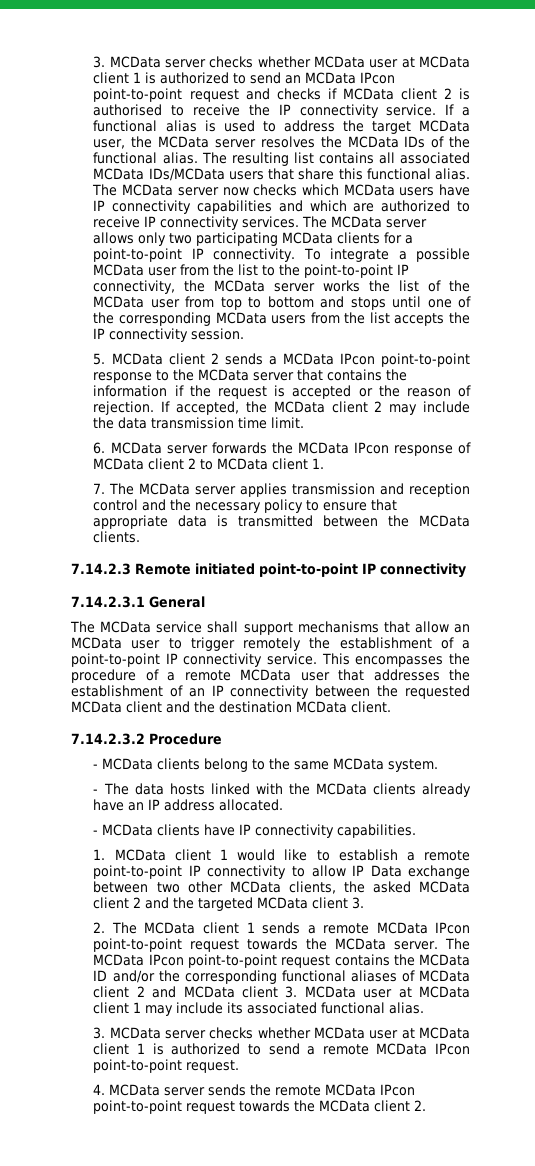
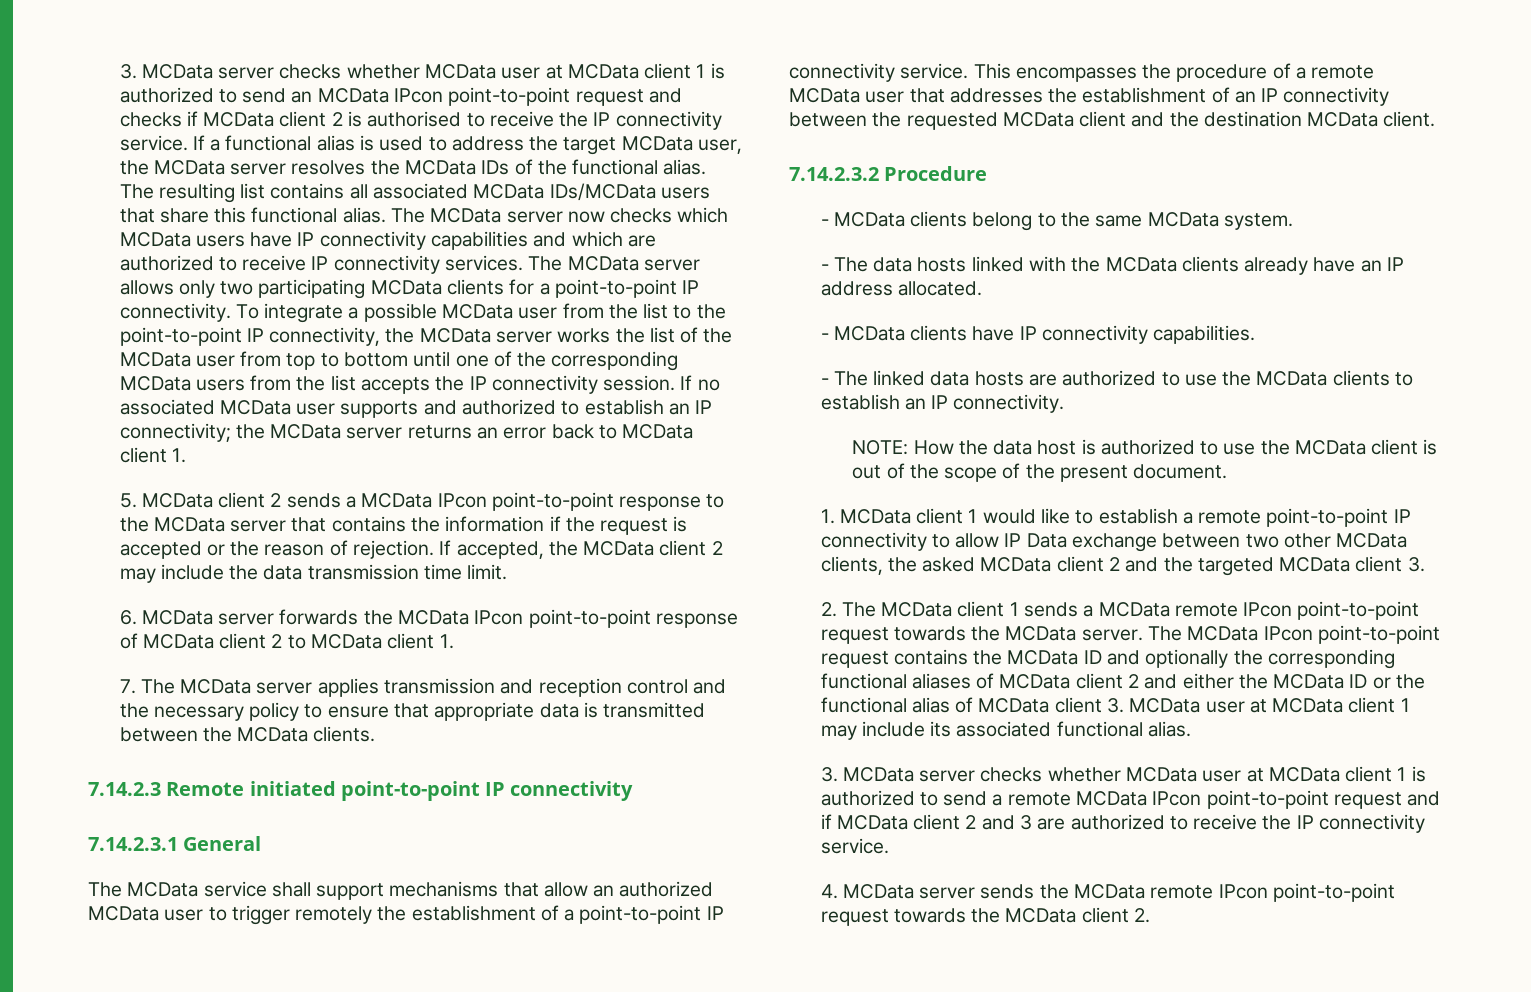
- To integrate a possible MCData user from the list to the point-to-point IP connectivity, the MCData server works the list of the MCData user from top to bottom and stops until one of the corresponding MCData users from the list accepts the IP connectivity session.
+ To integrate a possible MCData user from the list to the point-to-point IP connectivity, the MCData server works the list of the MCData user from top to bottom until one of the corresponding MCData users from the list accepts the IP connectivity session. If no associated MCData user supports and authorized to establish an IP connectivity; the MCData server returns an error back to MCData client 1.
- 6. MCData server forwards the MCData IPcon response of MCData client 2 to MCData client 1.
+ 6. MCData server forwards the MCData IPcon point-to-point response of MCData client 2 to MCData client 1.
- The MCData service shall support mechanisms that allow an MCData user to trigger remotely the establishment of a point-to-point IP connectivity service.
+ The MCData service shall support mechanisms that allow an authorized MCData user to trigger remotely the establishment of a point-to-point IP connectivity service.
+ - The linked data hosts are authorized to use the MCData clients to establish an IP connectivity.
+ NOTE: How the data host is authorized to use the MCData client is out of the scope of the present document.
- 2. The MCData client 1 sends a remote MCData IPcon point-to-point request towards the MCData server.
+ 2. The MCData client 1 sends a MCData remote IPcon point-to-point request towards the MCData server.
- The MCData IPcon point-to-point request contains the MCData ID and/or the corresponding functional aliases of MCData client 2 and MCData client 3. MCData user at MCData client 1 may include its associated functional alias.
+ The MCData IPcon point-to-point request contains the MCData ID and optionally the corresponding functional aliases of MCData client 2 and either the MCData ID or the functional alias of MCData client 3. MCData user at MCData client 1 may include its associated functional alias.
- 3. MCData server checks whether MCData user at MCData client 1 is authorized to send a remote MCData IPcon point-to-point request.
+ 3. MCData server checks whether MCData user at MCData client 1 is authorized to send a remote MCData IPcon point-to-point request and if MCData client 2 and 3 are authorized to receive the IP connectivity service.
- 4. MCData server sends the remote MCData IPcon point-to-point request towards the MCData client 2.
+ 4. MCData server sends the MCData remote IPcon point-to-point request towards the MCData client 2.

